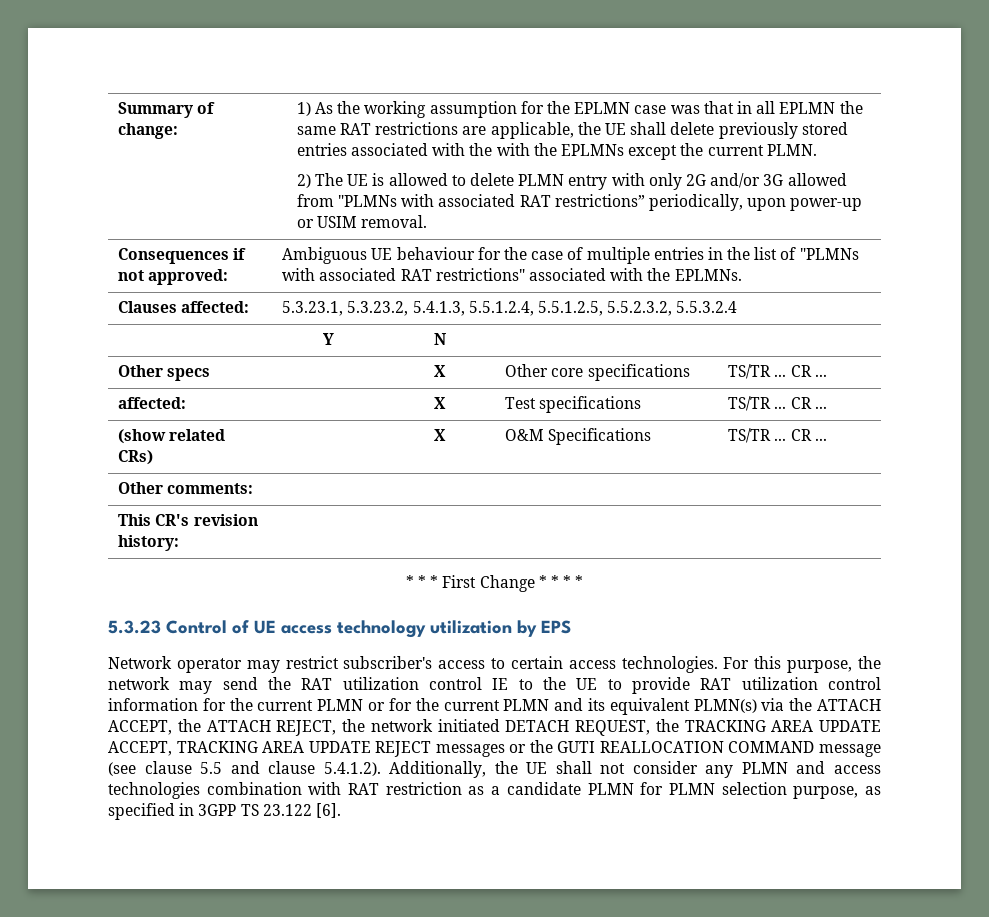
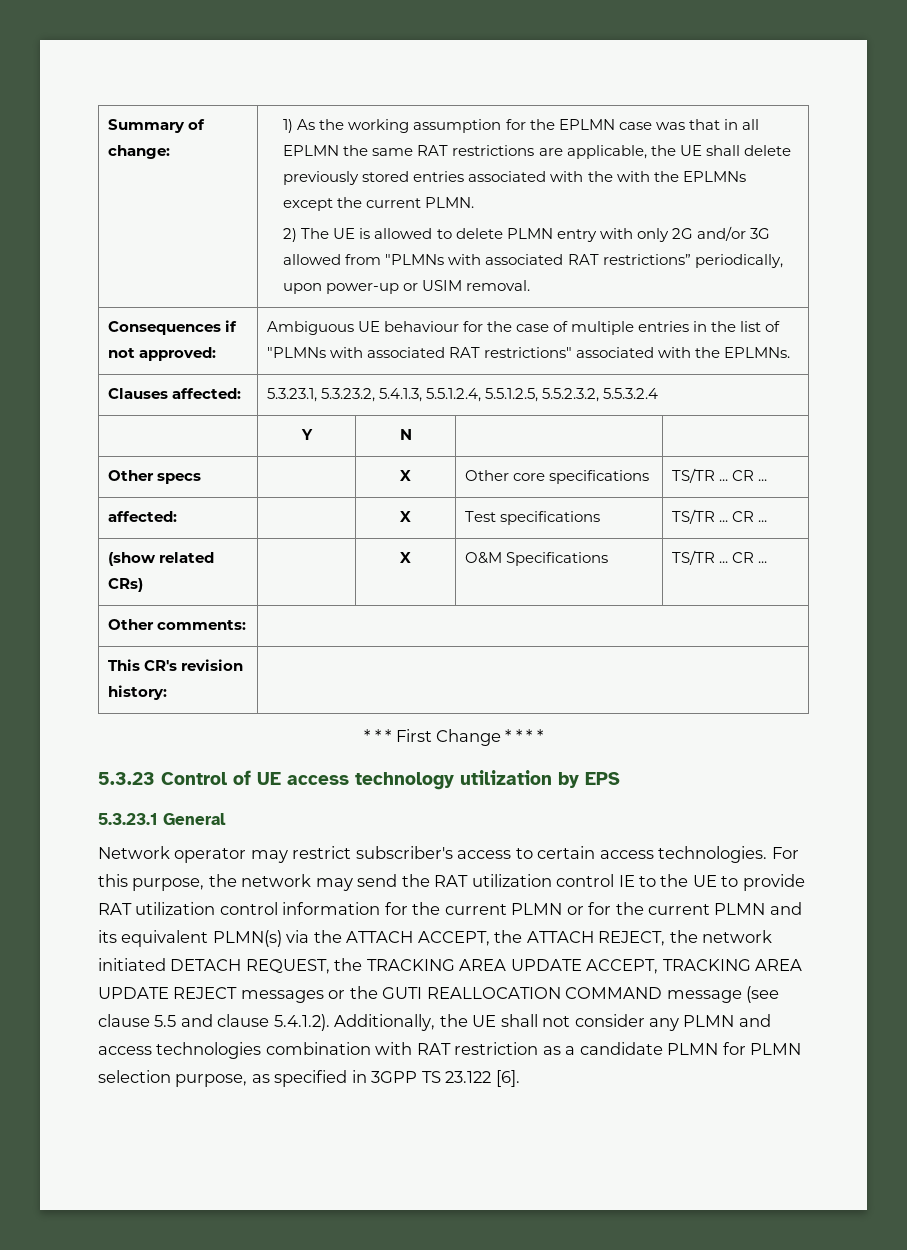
+ 5.3.23.1 General

